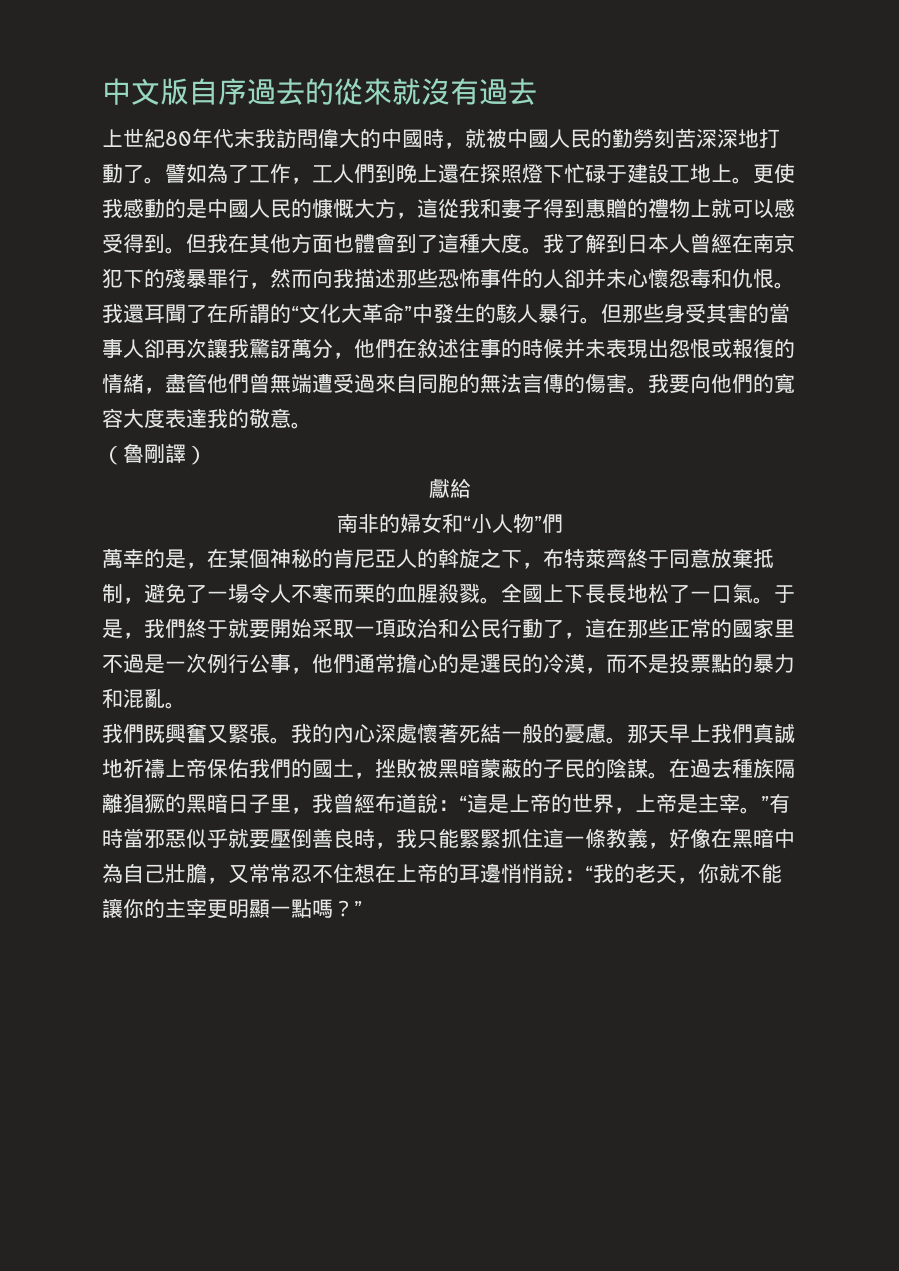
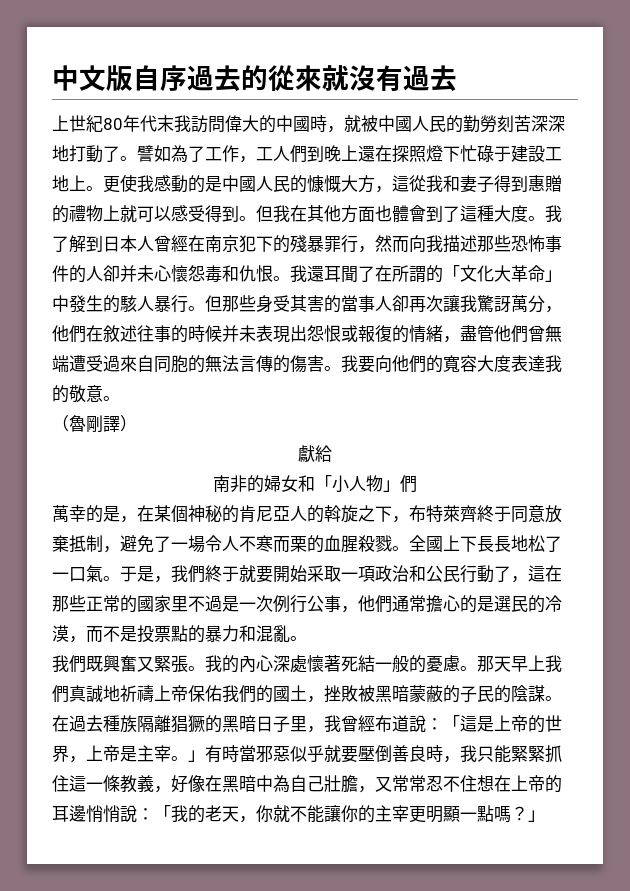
- 我還耳聞了在所謂的“文化大革命”中發生的駭人暴行。
+ 我還耳聞了在所謂的「文化大革命」中發生的駭人暴行。
- 南非的婦女和“小人物”們
+ 南非的婦女和「小人物」們
- 在過去種族隔離猖獗的黑暗日子里，我曾經布道說：“這是上帝的世界，上帝是主宰。”有時當邪惡似乎就要壓倒善良時，我只能緊緊抓住這一條教義，好像在黑暗中為自己壯膽，又常常忍不住想在上帝的耳邊悄悄說：“我的老天，你就不能讓你的主宰更明顯一點嗎？”
+ 在過去種族隔離猖獗的黑暗日子里，我曾經布道說：「這是上帝的世界，上帝是主宰。」有時當邪惡似乎就要壓倒善良時，我只能緊緊抓住這一條教義，好像在黑暗中為自己壯膽，又常常忍不住想在上帝的耳邊悄悄說：「我的老天，你就不能讓你的主宰更明顯一點嗎？」

